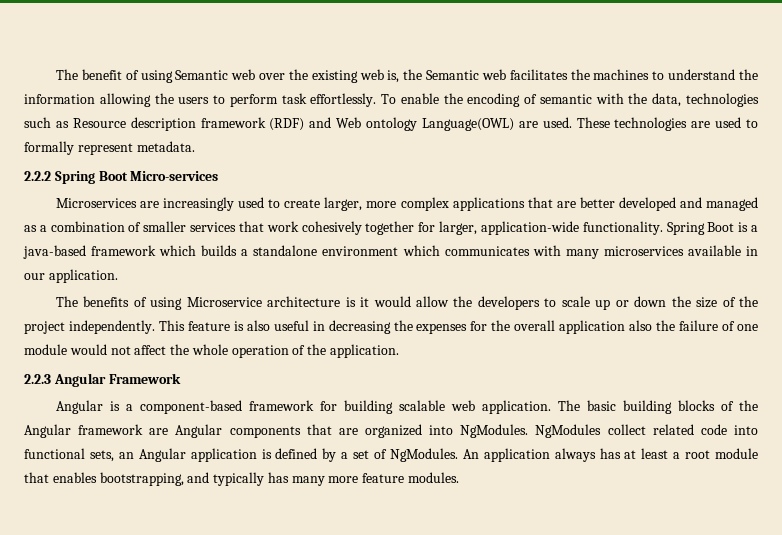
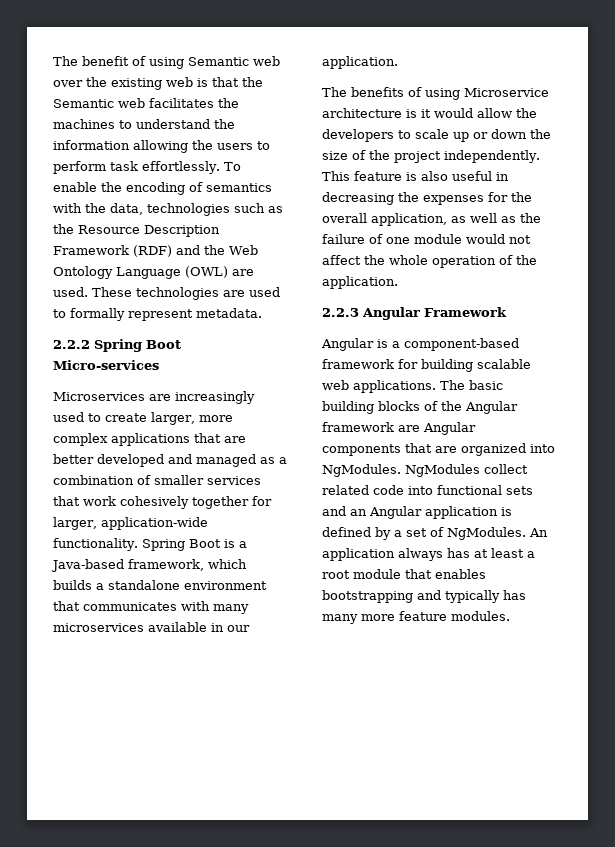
- The benefit of using Semantic web over the existing web is, the Semantic web facilitates the machines to understand the information allowing the users to perform task effortlessly.
+ The benefit of using Semantic web over the existing web is that the Semantic web facilitates the machines to understand the information allowing the users to perform task effortlessly.
- To enable the encoding of semantic with the data, technologies such as Resource description framework (RDF) and Web ontology Language(OWL) are used.
+ To enable the encoding of semantics with the data, technologies such as the Resource Description Framework (RDF) and the Web Ontology Language (OWL) are used.
- Spring Boot is a java-based framework which builds a standalone environment which communicates with many microservices available in our application.
+ Spring Boot is a Java-based framework, which builds a standalone environment that communicates with many microservices available in our application.
- This feature is also useful in decreasing the expenses for the overall application also the failure of one module would not affect the whole operation of the application.
+ This feature is also useful in decreasing the expenses for the overall application, as well as the failure of one module would not affect the whole operation of the application.
- Angular is a component-based framework for building scalable web application.
+ Angular is a component-based framework for building scalable web applications.
- NgModules collect related code into functional sets, an Angular application is defined by a set of NgModules.
+ NgModules collect related code into functional sets and an Angular application is defined by a set of NgModules.
- An application always has at least a root module that enables bootstrapping, and typically has many more feature modules.
+ An application always has at least a root module that enables bootstrapping and typically has many more feature modules.

